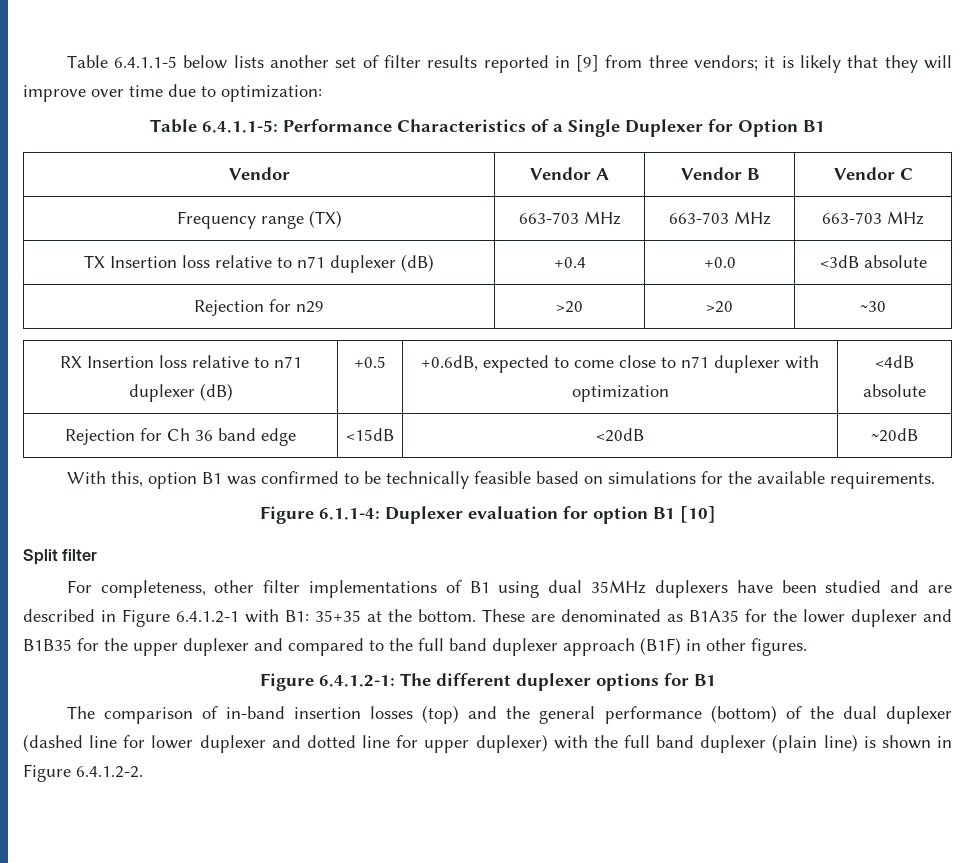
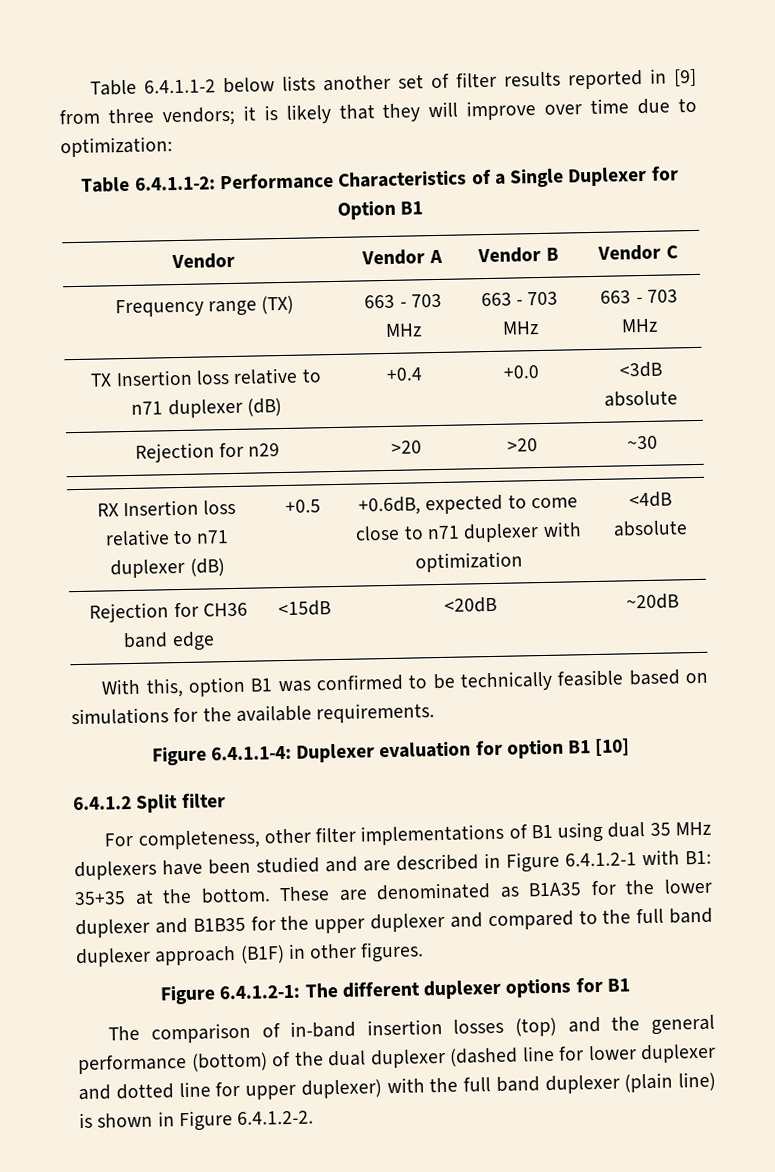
- Table 6.4.1.1-5 below lists another set of filter results reported in [9] from three vendors; it is likely that they will improve over time due to optimization:
+ Table 6.4.1.1-2 below lists another set of filter results reported in [9] from three vendors; it is likely that they will improve over time due to optimization:
- Table 6.4.1.1-5: Performance Characteristics of a Single Duplexer for Option B1
+ Table 6.4.1.1-2: Performance Characteristics of a Single Duplexer for Option B1
- Frequency range (TX) | 663-703 MHz | 663-703 MHz | 663-703 MHz
+ Frequency range (TX) | 663 - 703 MHz | 663 - 703 MHz | 663 - 703 MHz
- Rejection for Ch 36 band edge | <15dB | <20dB | ~20dB
+ Rejection for CH36 band edge | <15dB | <20dB | ~20dB
- Figure 6.1.1-4: Duplexer evaluation for option B1 [10]
+ Figure 6.4.1.1-4: Duplexer evaluation for option B1 [10]
- Split filter
+ 6.4.1.2 Split filter
- For completeness, other filter implementations of B1 using dual 35MHz duplexers have been studied and are described in Figure 6.4.1.2-1 with B1: 35+35 at the bottom.
+ For completeness, other filter implementations of B1 using dual 35 MHz duplexers have been studied and are described in Figure 6.4.1.2-1 with B1: 35+35 at the bottom.

